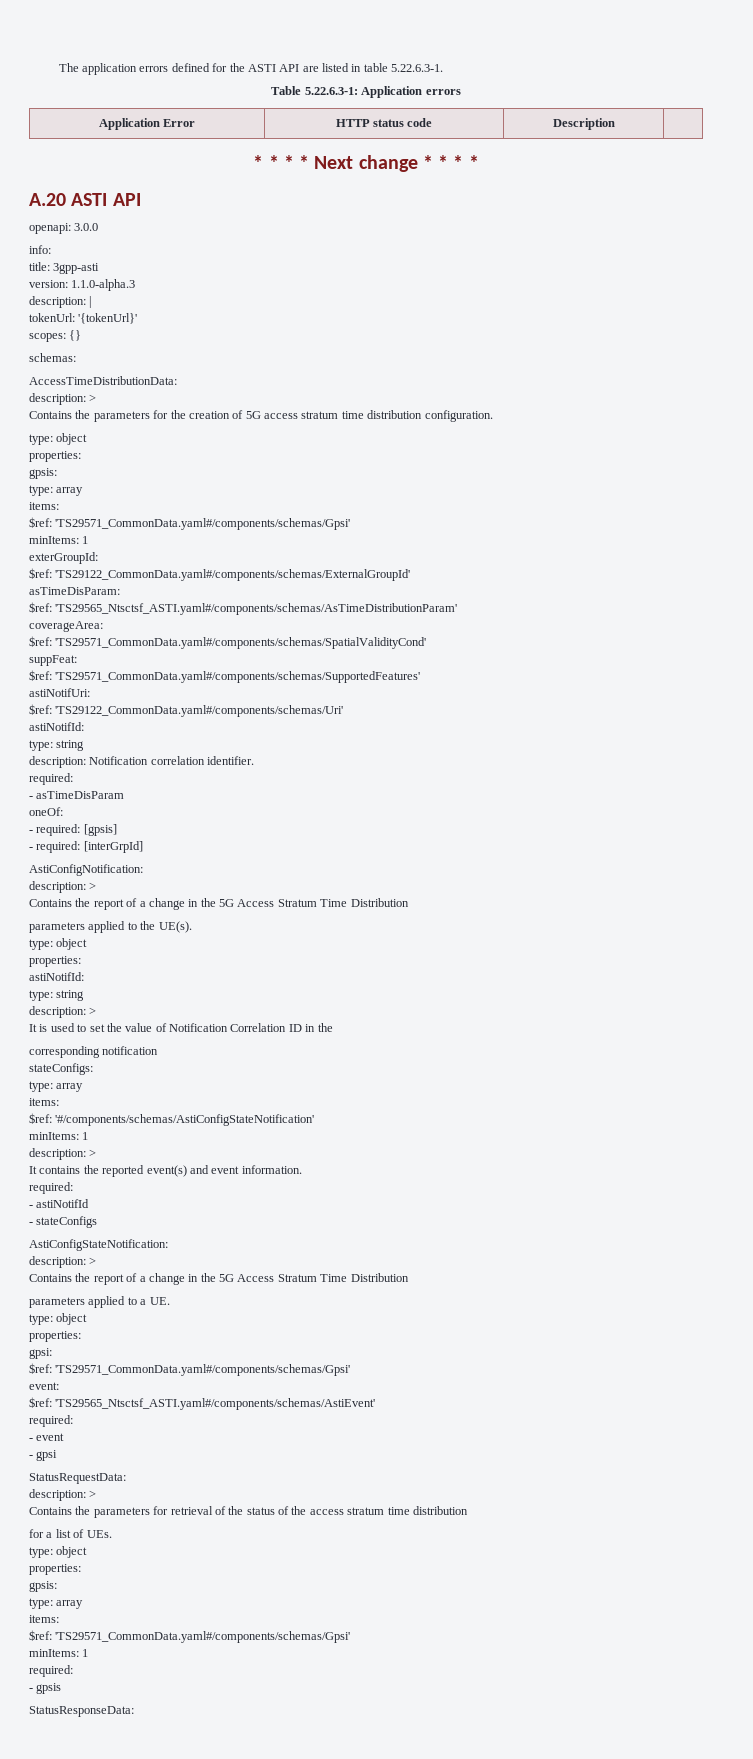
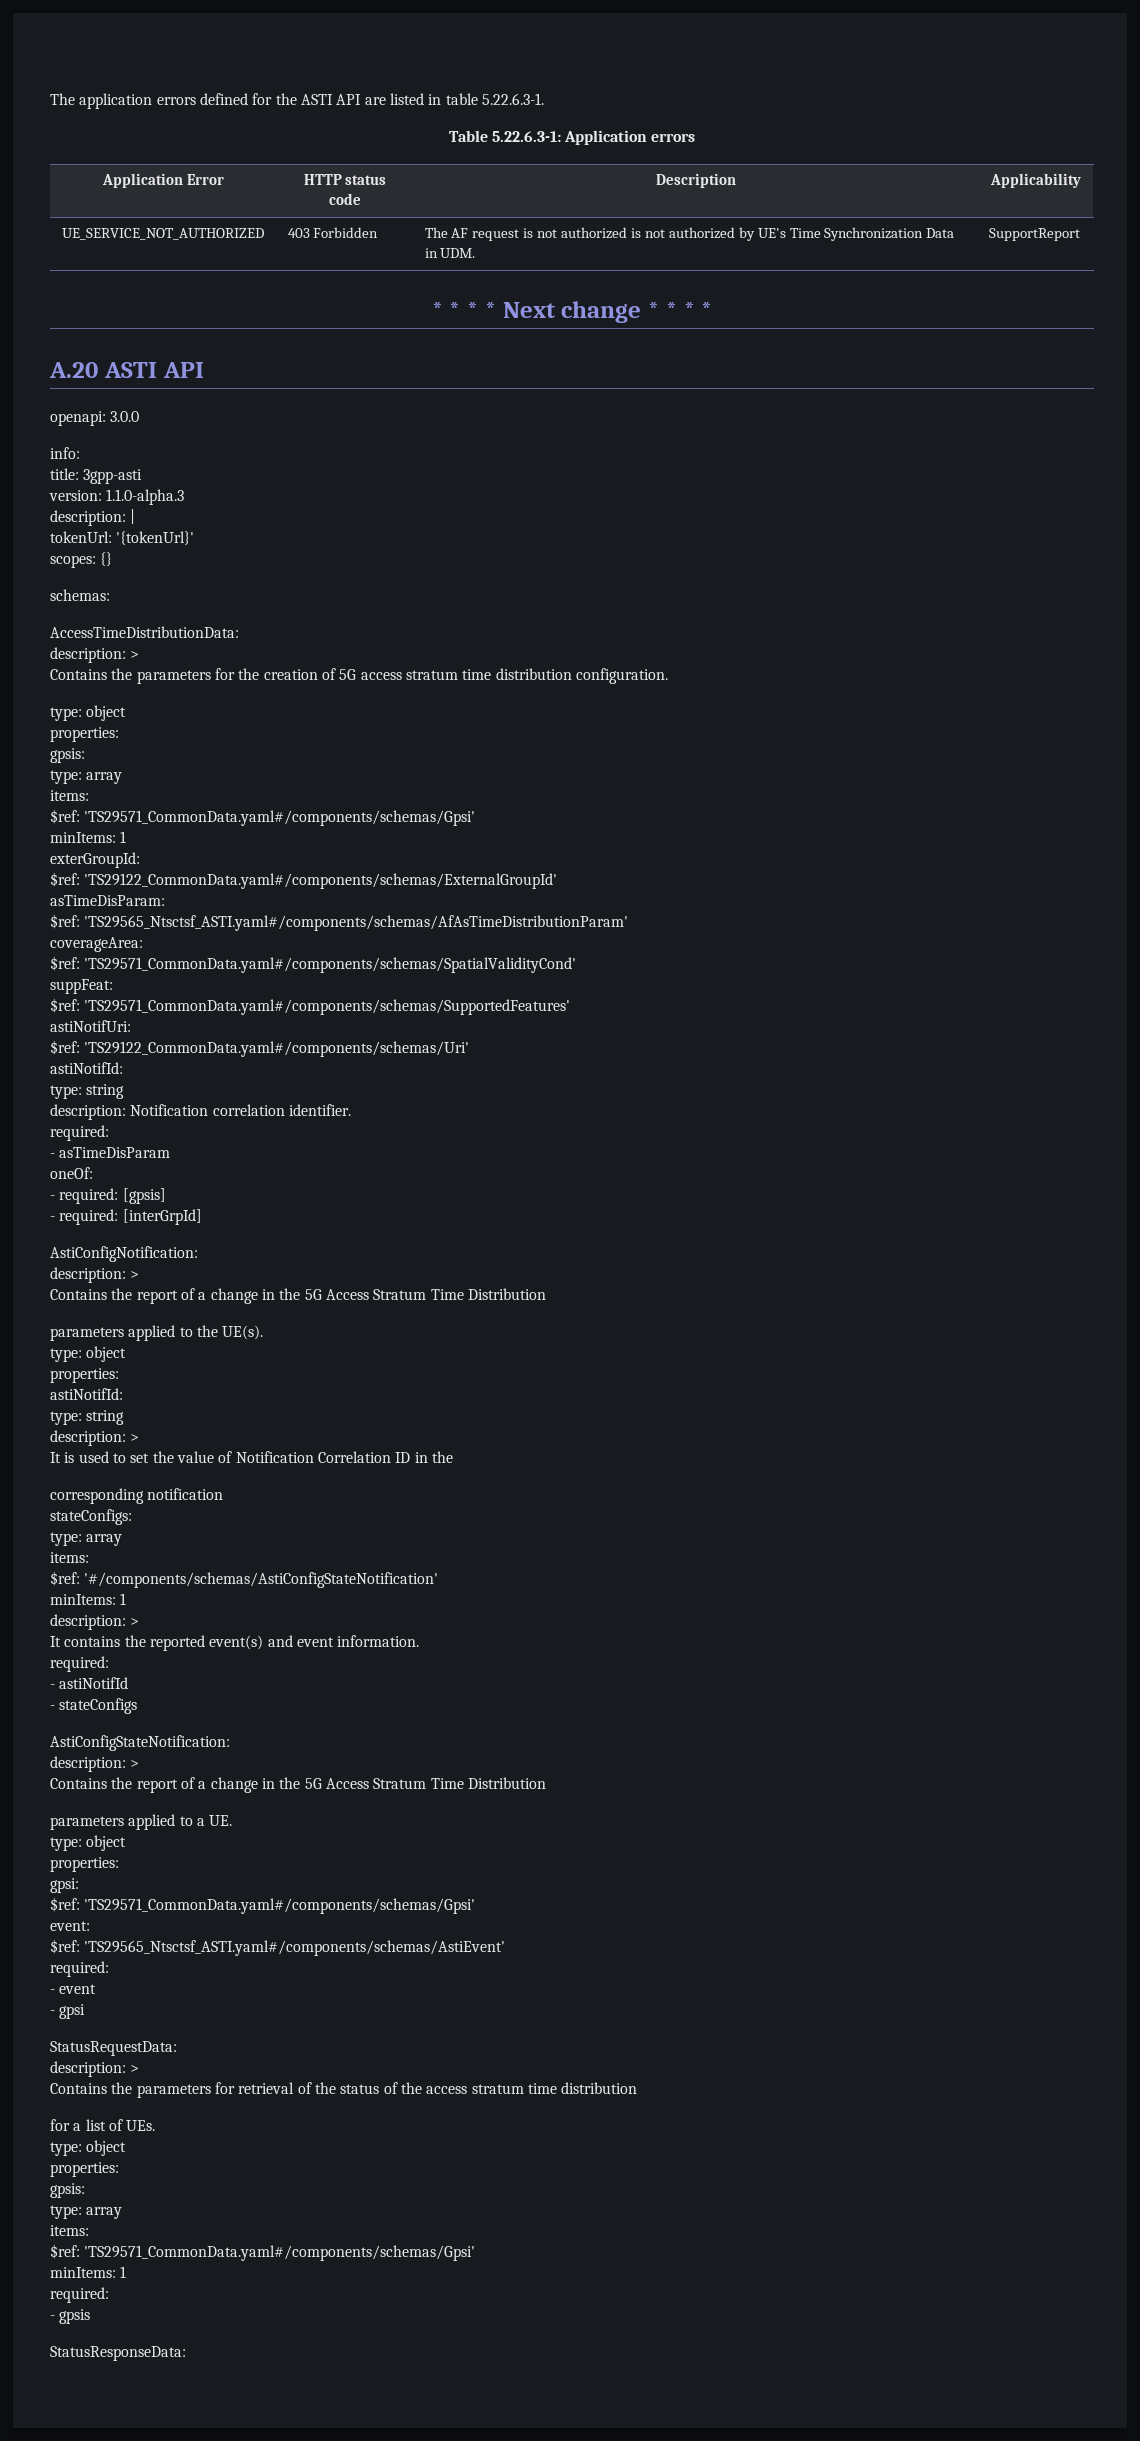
- Application Error | HTTP status code | Description |
+ Application Error | HTTP status code | Description | Applicability
+ UE_SERVICE_NOT_AUTHORIZED | 403 Forbidden | The AF request is not authorized is not authorized by UE's Time Synchronization Data in UDM. | SupportReport
- $ref: 'TS29565_Ntsctsf_ASTI.yaml#/components/schemas/AsTimeDistributionParam'
+ $ref: 'TS29565_Ntsctsf_ASTI.yaml#/components/schemas/AfAsTimeDistributionParam'

